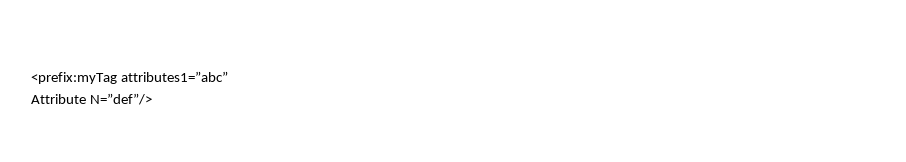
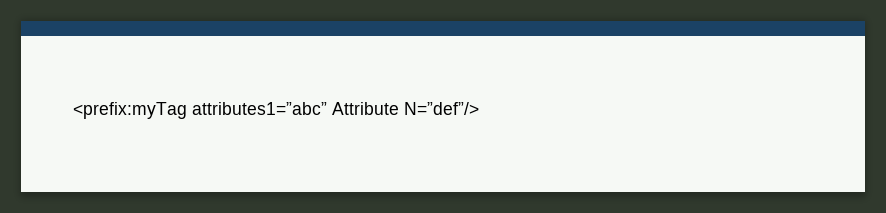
- <prefix:myTag attributes1=”abc”
- Attribute N=”def”/>
+ <prefix:myTag attributes1=”abc” Attribute N=”def”/>

